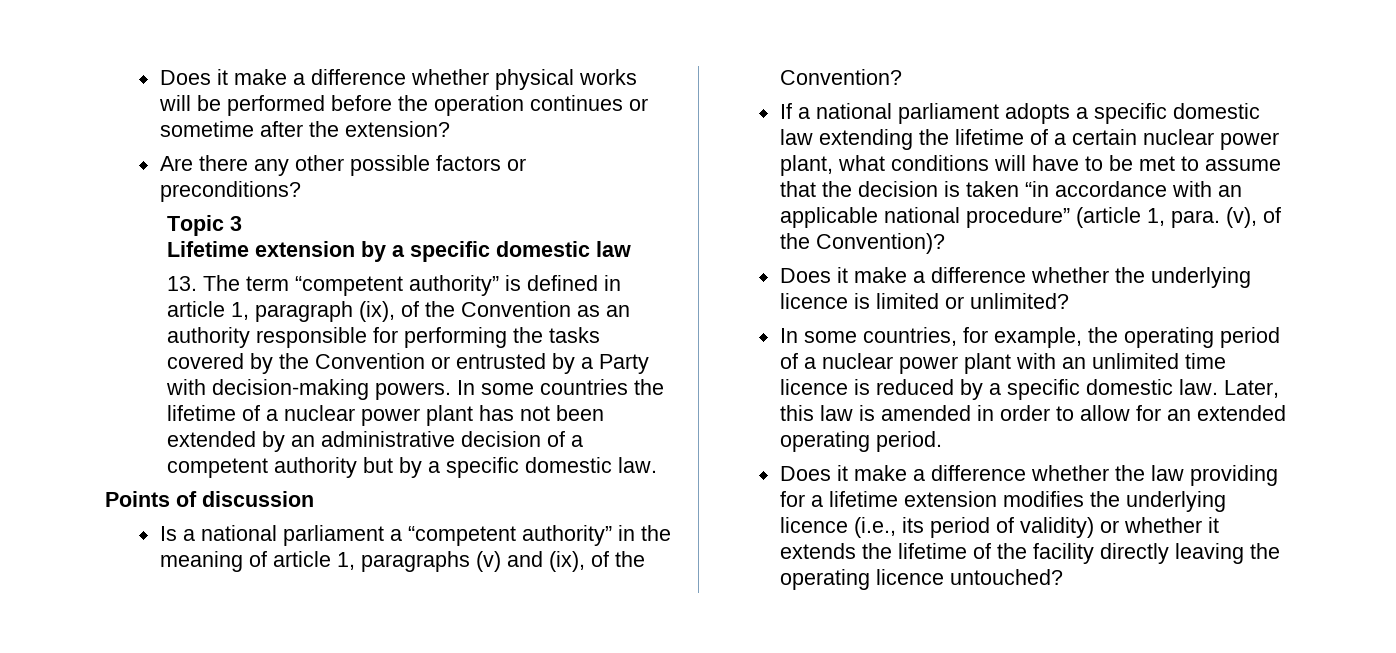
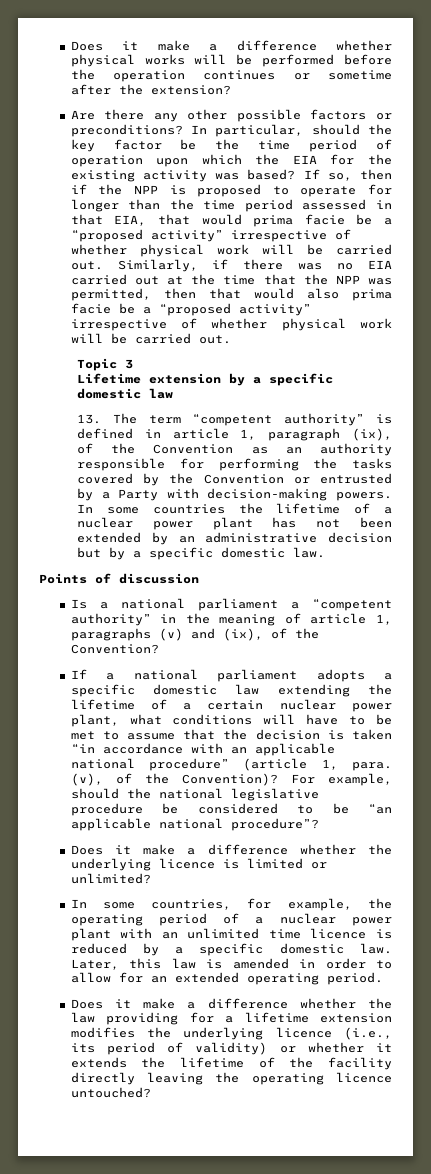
+ In particular, should the key factor be the time period of operation upon which the EIA for the existing activity was based? If so, then if the NPP is proposed to operate for longer than the time period assessed in that EIA, that would prima facie be a “proposed activity” irrespective of whether physical work will be carried out. Similarly, if there was no EIA carried out at the time that the NPP was permitted, then that would also prima facie be a “proposed activity” irrespective of whether physical work will be carried out.
- In some countries the lifetime of a nuclear power plant has not been extended by an administrative decision of a competent authority but by a specific domestic law.
+ In some countries the lifetime of a nuclear power plant has not been extended by an administrative decision but by a specific domestic law.
+ For example, should the national legislative procedure be considered to be “an applicable national procedure”?

